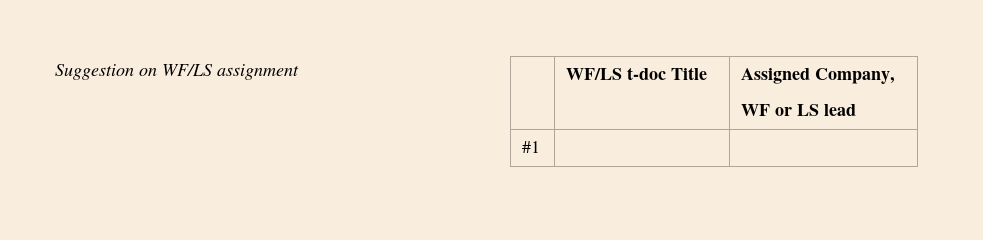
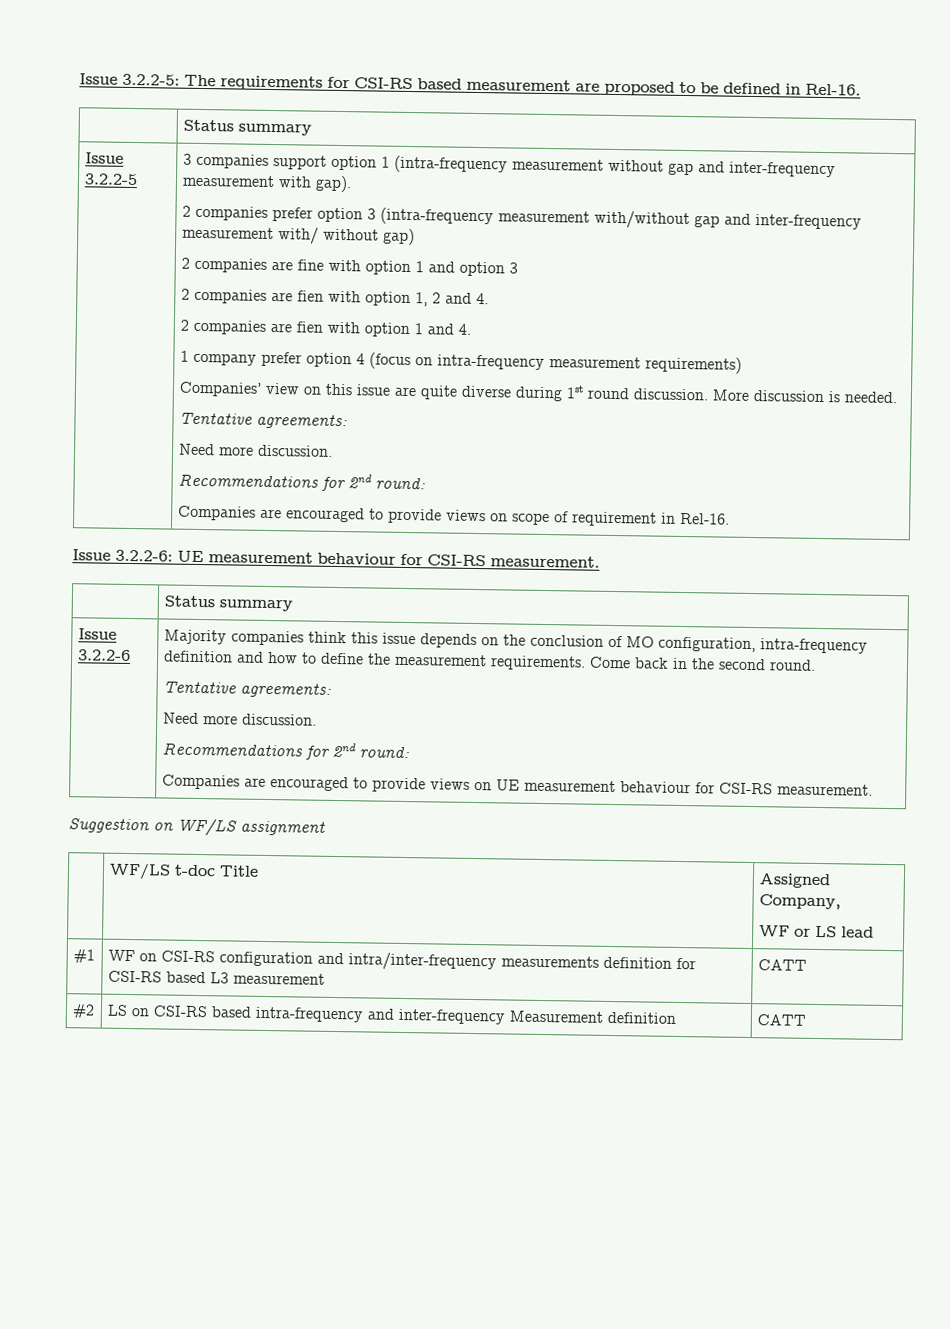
+ Issue 3.2.2-5: The requirements for CSI-RS based measurement are proposed to be defined in Rel-16.
+ | Status summary
+ Issue 3.2.2-5 | 3 companies support option 1 (intra-frequency measurement without gap and inter-frequency measurement with gap).
+ 2 companies prefer option 3 (intra-frequency measurement with/without gap and inter-frequency measurement with/ without gap)
+ 2 companies are fine with option 1 and option 3
+ 2 companies are fien with option 1, 2 and 4.
+ 2 companies are fien with option 1 and 4.
+ 1 company prefer option 4 (focus on intra-frequency measurement requirements)
+ Companies’ view on this issue are quite diverse during 1st round discussion. More discussion is needed.
+ Tentative agreements:
+ Need more discussion.
+ Recommendations for 2nd round:
+ Companies are encouraged to provide views on scope of requirement in Rel-16.
+ Issue 3.2.2-6: UE measurement behaviour for CSI-RS measurement.
+ | Status summary
+ Issue 3.2.2-6 | Majority companies think this issue depends on the conclusion of MO configuration, intra-frequency definition and how to define the measurement requirements. Come back in the second round.
+ Tentative agreements:
+ Need more discussion.
+ Recommendations for 2nd round:
+ Companies are encouraged to provide views on UE measurement behaviour for CSI-RS measurement.
- #1 | |
+ #1 | WF on CSI-RS configuration and intra/inter-frequency measurements definition for CSI-RS based L3 measurement | CATT
+ #2 | LS on CSI-RS based intra-frequency and inter-frequency Measurement definition | CATT

